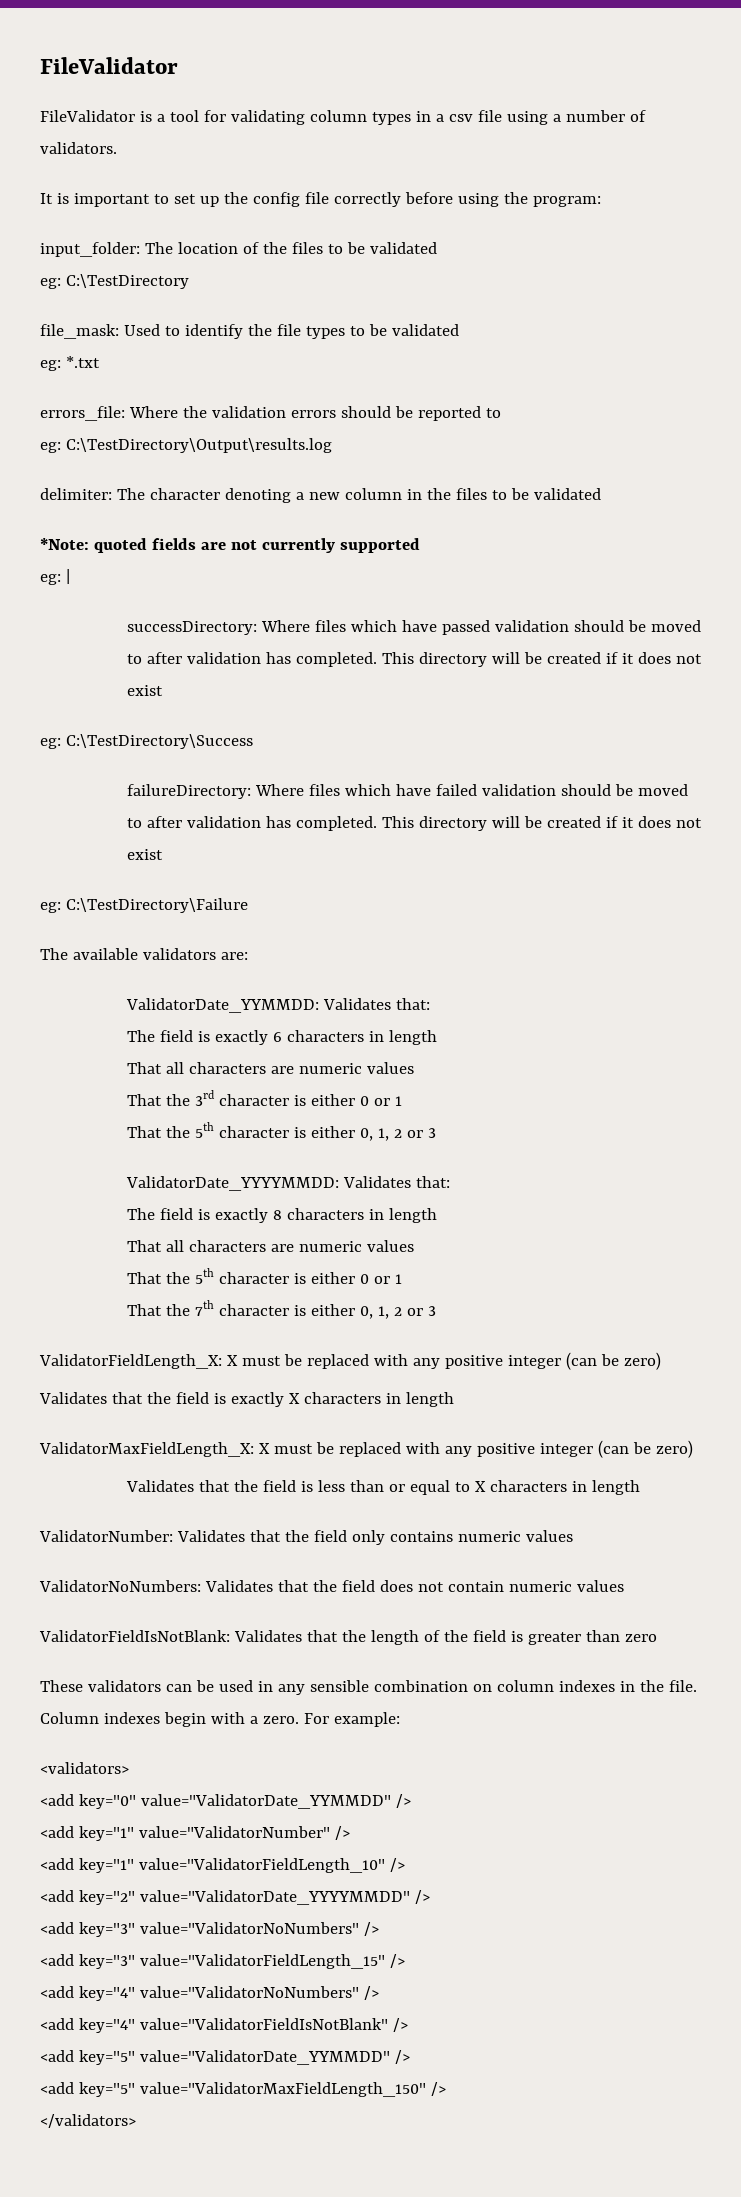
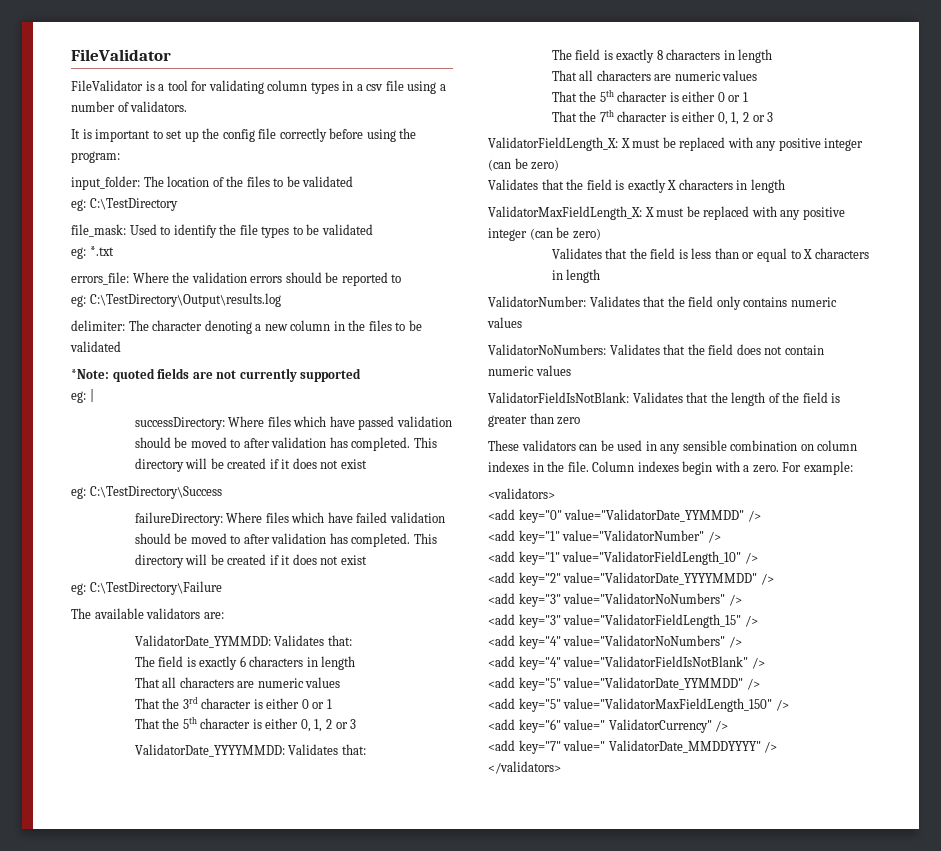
+ <add key="6" value=" ValidatorCurrency" />
+ <add key="7" value=" ValidatorDate_MMDDYYYY" />

